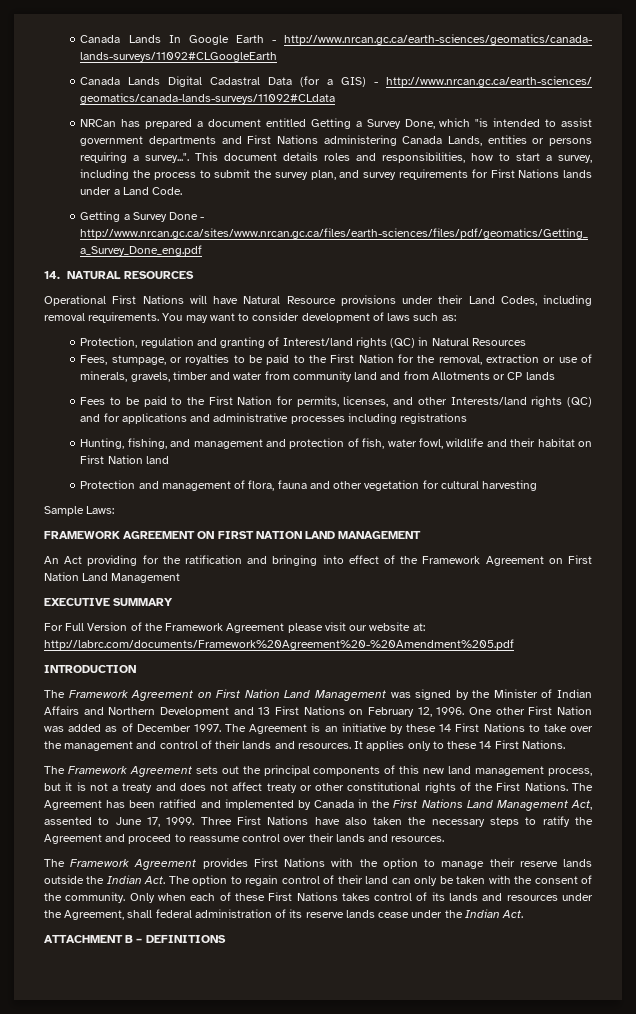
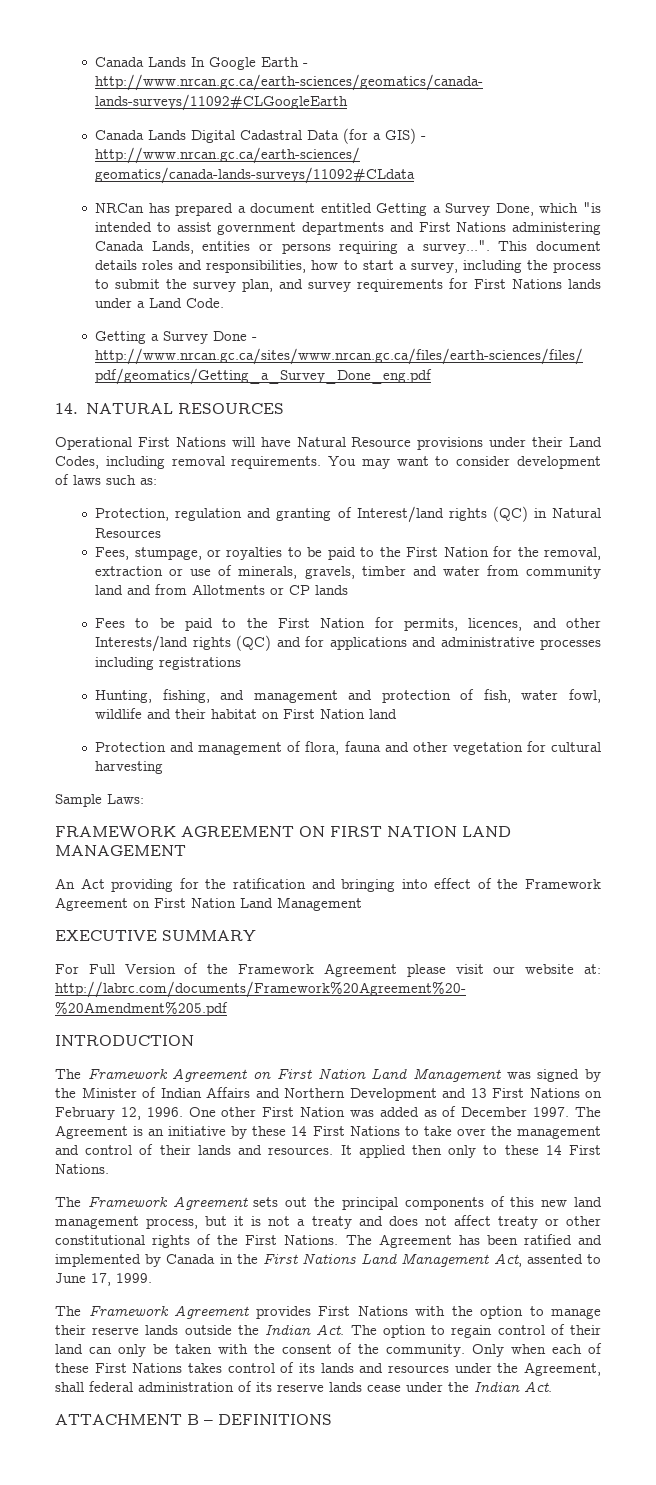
- Fees to be paid to the First Nation for permits, licenses, and other Interests/land rights (QC) and for applications and administrative processes including registrations
+ Fees to be paid to the First Nation for permits, licences, and other Interests/land rights (QC) and for applications and administrative processes including registrations
- It applies only to these 14 First Nations.
+ It applied then only to these 14 First Nations.
- Three First Nations have also taken the necessary steps to ratify the Agreement and proceed to reassume control over their lands and resources.

